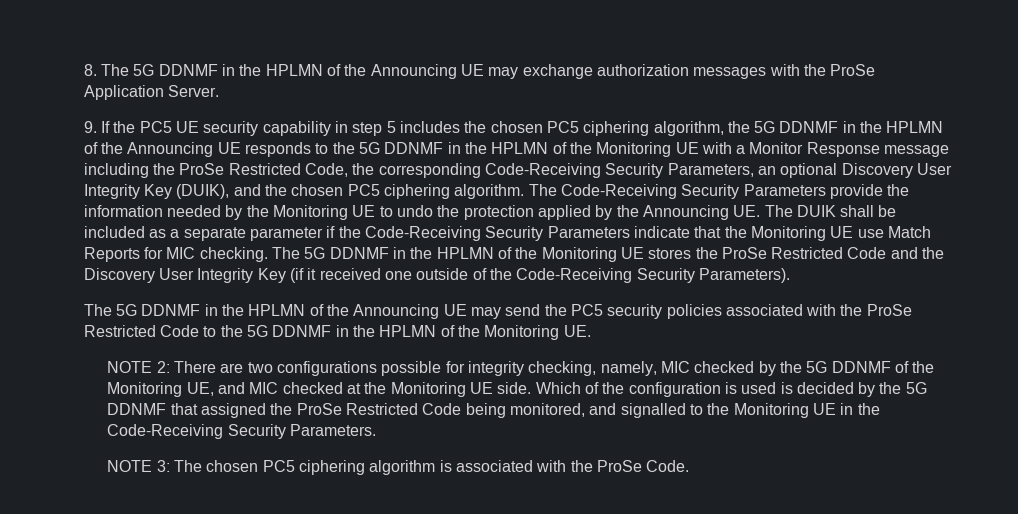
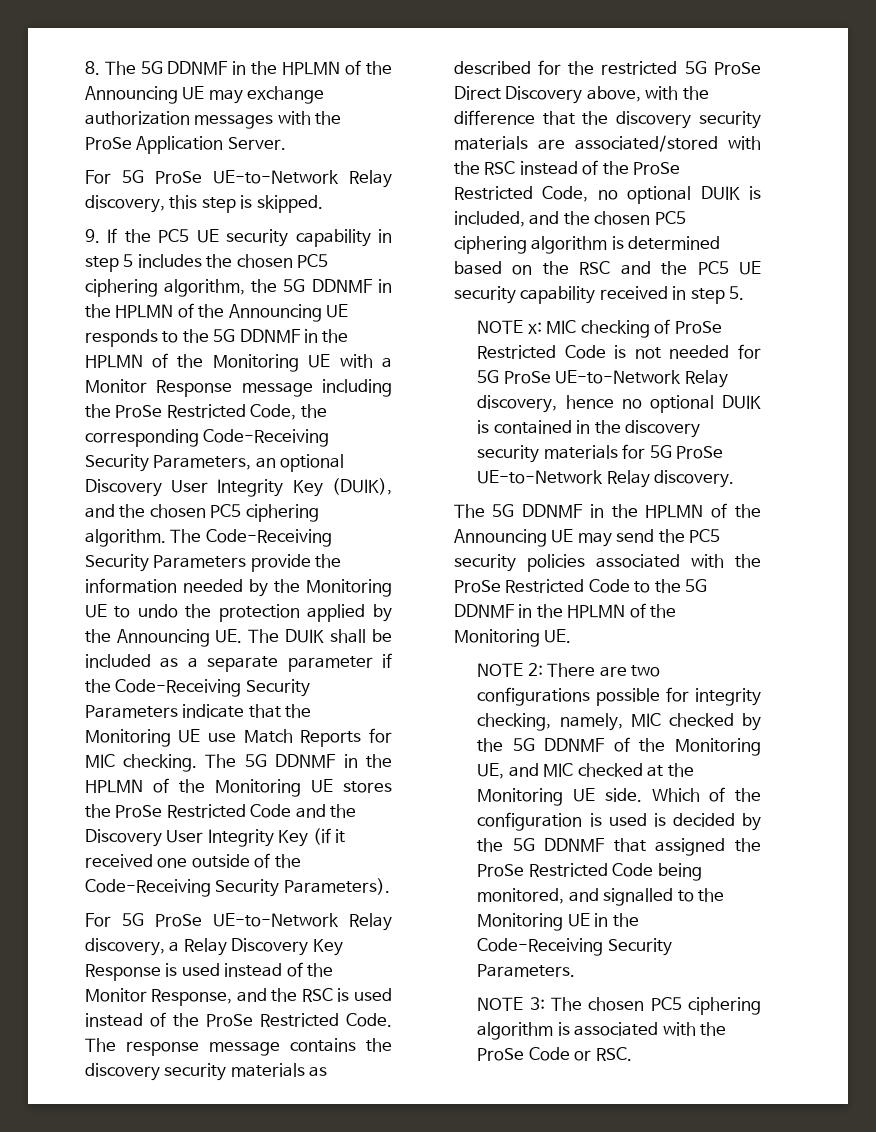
+ For 5G ProSe UE-to-Network Relay discovery, this step is skipped.
+ For 5G ProSe UE-to-Network Relay discovery, a Relay Discovery Key Response is used instead of the Monitor Response, and the RSC is used instead of the ProSe Restricted Code. The response message contains the discovery security materials as described for the restricted 5G ProSe Direct Discovery above, with the difference that the discovery security materials are associated/stored with the RSC instead of the ProSe Restricted Code, no optional DUIK is included, and the chosen PC5 ciphering algorithm is determined based on the RSC and the PC5 UE security capability received in step 5.
+ NOTE x: MIC checking of ProSe Restricted Code is not needed for 5G ProSe UE-to-Network Relay discovery, hence no optional DUIK is contained in the discovery security materials for 5G ProSe UE-to-Network Relay discovery.
- NOTE 3: The chosen PC5 ciphering algorithm is associated with the ProSe Code.
+ NOTE 3: The chosen PC5 ciphering algorithm is associated with the ProSe Code or RSC.

